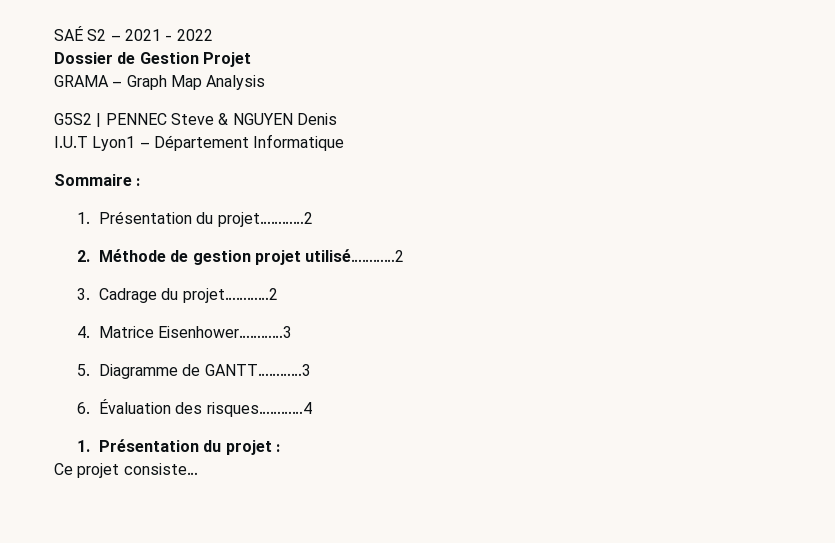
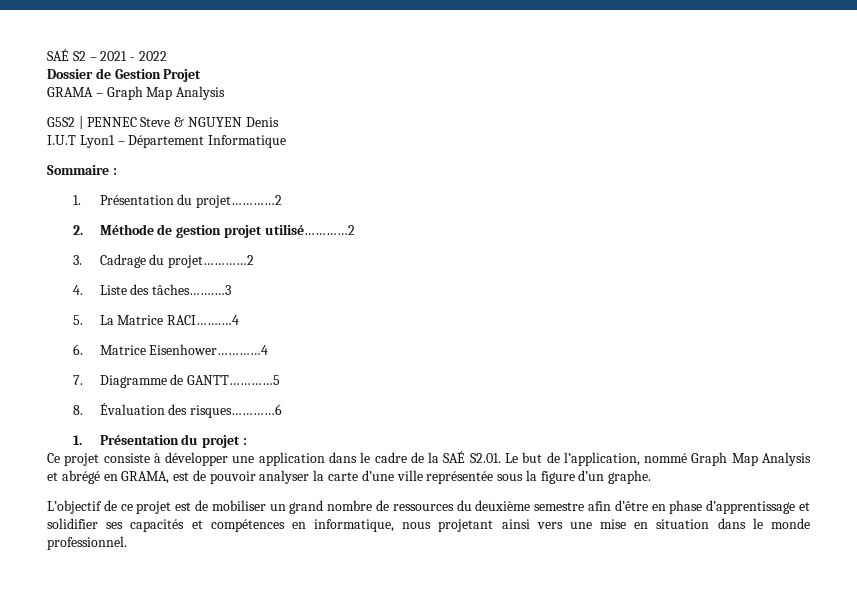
- 4. Matrice Eisenhower…………3
- 5. Diagramme de GANTT…………3
- 6. Évaluation des risques…………4
+ 4. Liste des tâches…….…3
+ 5. La Matrice RACI…….…4
+ 6. Matrice Eisenhower…………4
+ 7. Diagramme de GANTT…………5
+ 8. Évaluation des risques…………6
- Ce projet consiste…
+ Ce projet consiste à développer une application dans le cadre de la SAÉ S2.01. Le but de l’application, nommé Graph Map Analysis et abrégé en GRAMA, est de pouvoir analyser la carte d’une ville représentée sous la figure d’un graphe.
+ L’objectif de ce projet est de mobiliser un grand nombre de ressources du deuxième semestre afin d’être en phase d’apprentissage et solidifier ses capacités et compétences en informatique, nous projetant ainsi vers une mise en situation dans le monde professionnel.

